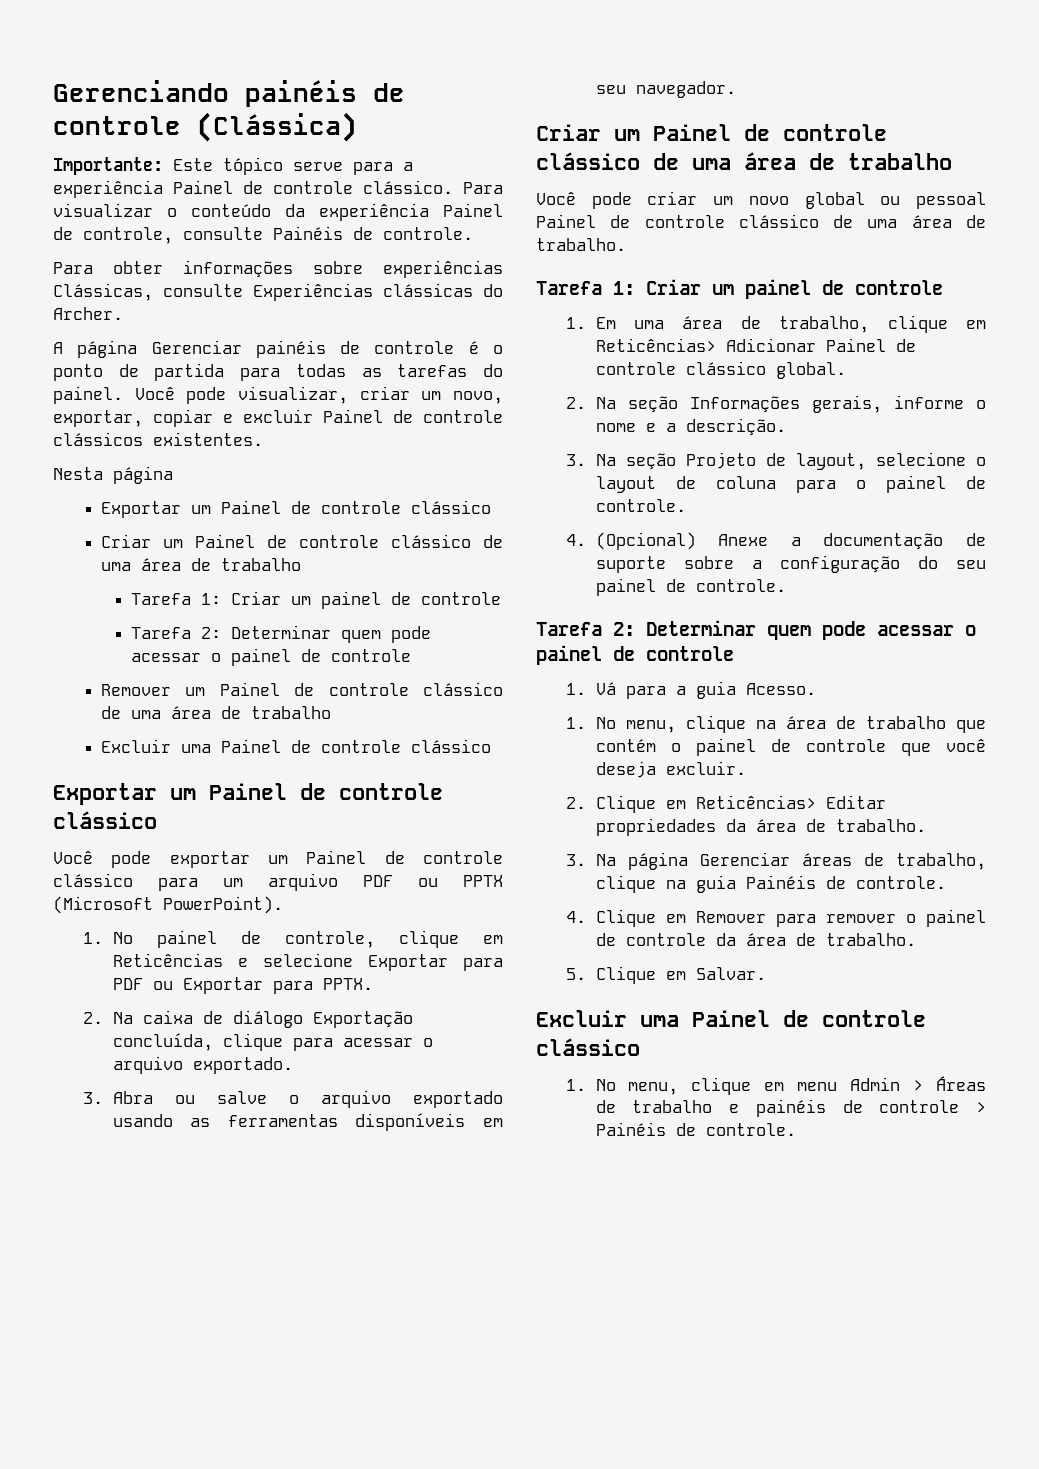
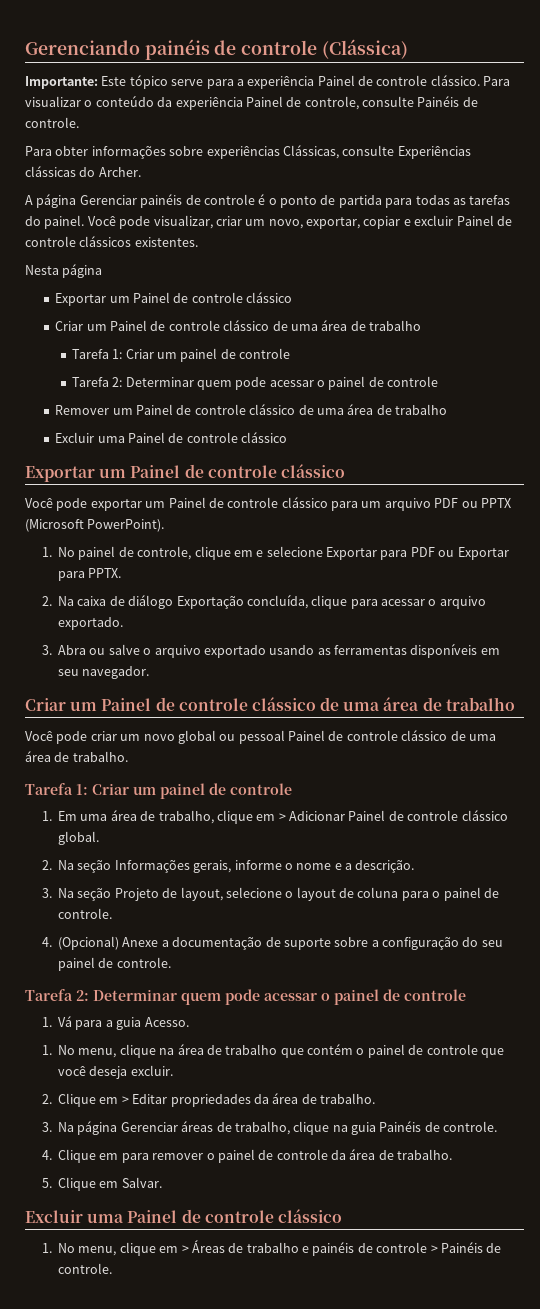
- 1. No painel de controle, clique em Reticências e selecione Exportar para PDF ou Exportar para PPTX.
+ 1. No painel de controle, clique em e selecione Exportar para PDF ou Exportar para PPTX.
- 1. Em uma área de trabalho, clique em Reticências> Adicionar Painel de controle clássico global.
+ 1. Em uma área de trabalho, clique em > Adicionar Painel de controle clássico global.
- 2. Clique em Reticências> Editar propriedades da área de trabalho.
+ 2. Clique em > Editar propriedades da área de trabalho.
- 4. Clique em Remover para remover o painel de controle da área de trabalho.
+ 4. Clique em para remover o painel de controle da área de trabalho.
- 1. No menu, clique em menu Admin > Áreas de trabalho e painéis de controle > Painéis de controle.
+ 1. No menu, clique em > Áreas de trabalho e painéis de controle > Painéis de controle.

